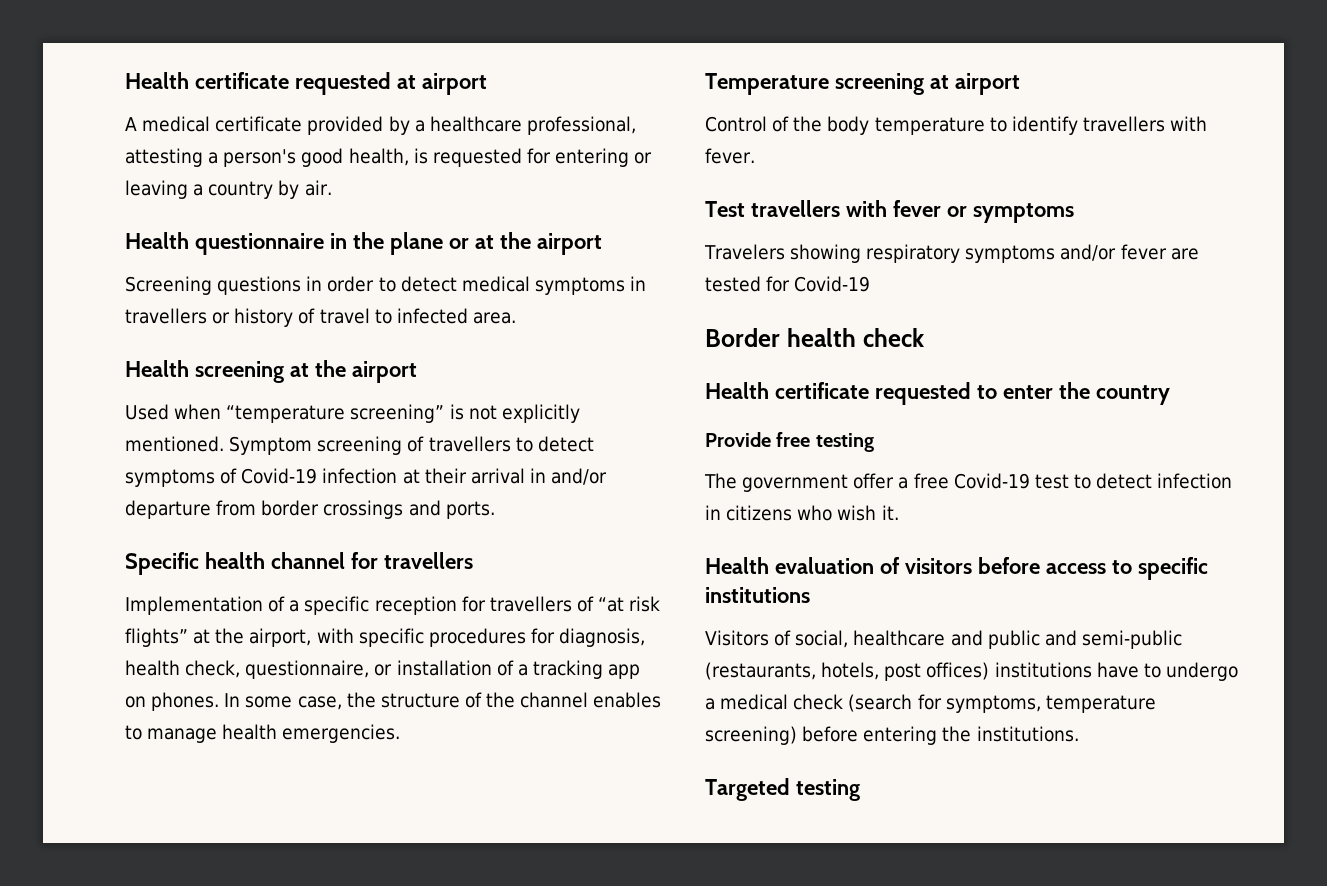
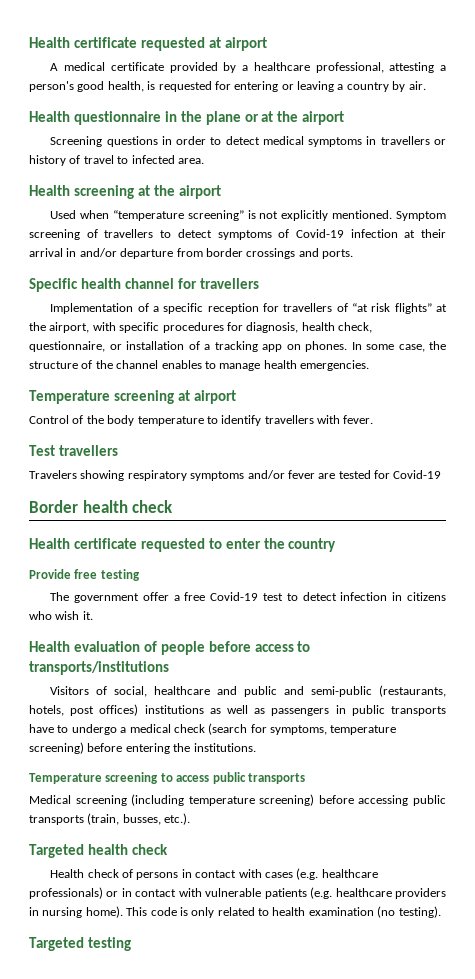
- Test travellers with fever or symptoms
+ Test travellers
- Health evaluation of visitors before access to specific institutions
+ Health evaluation of people before access to transports/institutions
- Visitors of social, healthcare and public and semi-public (restaurants, hotels, post offices) institutions have to undergo a medical check (search for symptoms, temperature screening) before entering the institutions.
+ Visitors of social, healthcare and public and semi-public (restaurants, hotels, post offices) institutions as well as passengers in public transports have to undergo a medical check (search for symptoms, temperature screening) before entering the institutions.
+ Temperature screening to access public transports
+ Medical screening (including temperature screening) before accessing public transports (train, busses, etc.).
+ Targeted health check
+ Health check of persons in contact with cases (e.g. healthcare professionals) or in contact with vulnerable patients (e.g. healthcare providers in nursing home). This code is only related to health examination (no testing).

